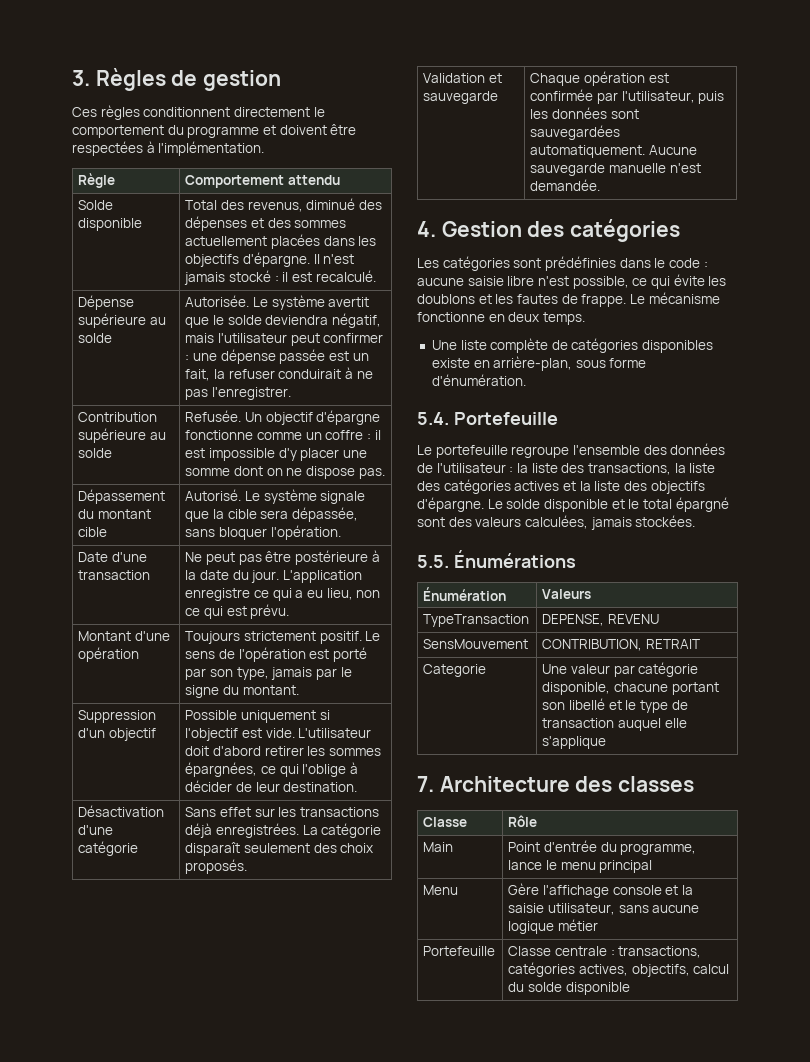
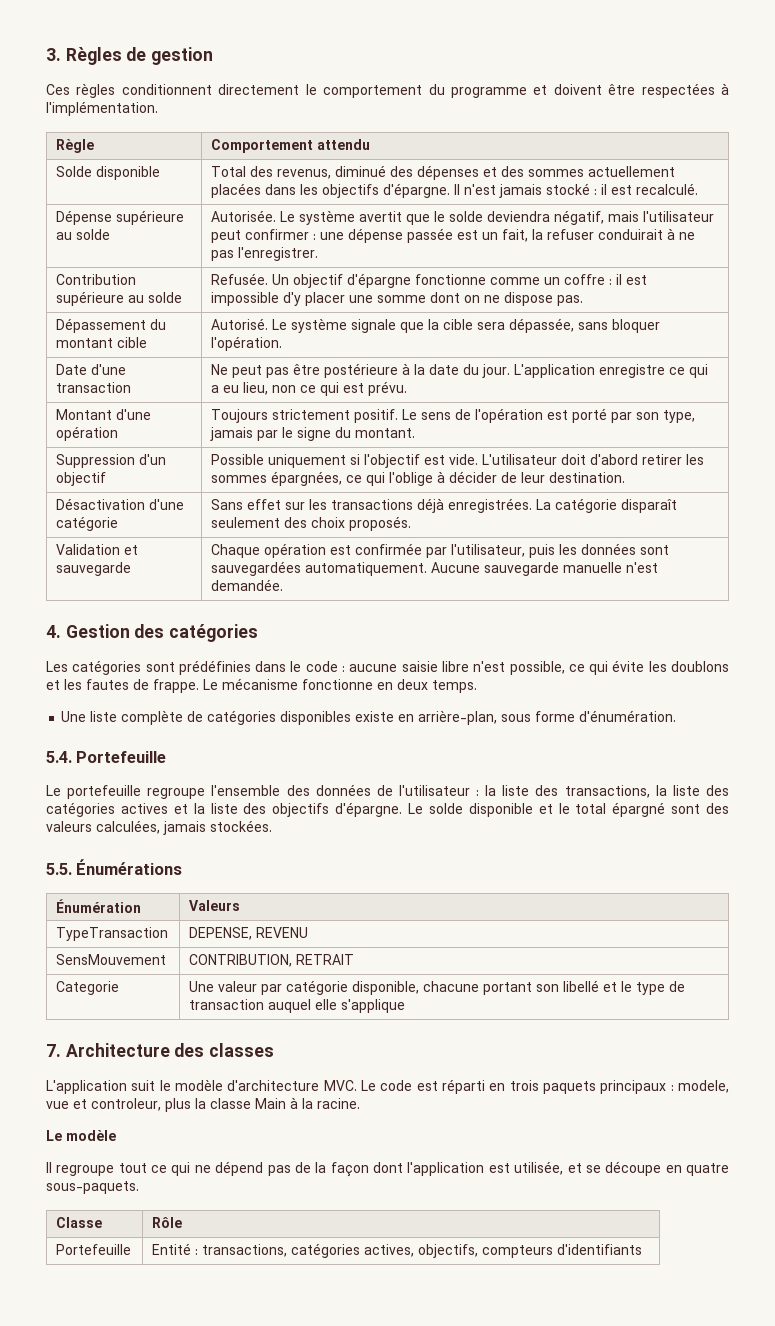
+ L'application suit le modèle d'architecture MVC. Le code est réparti en trois paquets principaux : modele, vue et controleur, plus la classe Main à la racine.
+ Le modèle
+ Il regroupe tout ce qui ne dépend pas de la façon dont l'application est utilisée, et se découpe en quatre sous-paquets.
  Classe | Rôle
- Main | Point d'entrée du programme, lance le menu principal
- Menu | Gère l'affichage console et la saisie utilisateur, sans aucune logique métier
- Portefeuille | Classe centrale : transactions, catégories actives, objectifs, calcul du solde disponible
+ Portefeuille | Entité : transactions, catégories actives, objectifs, compteurs d'identifiants

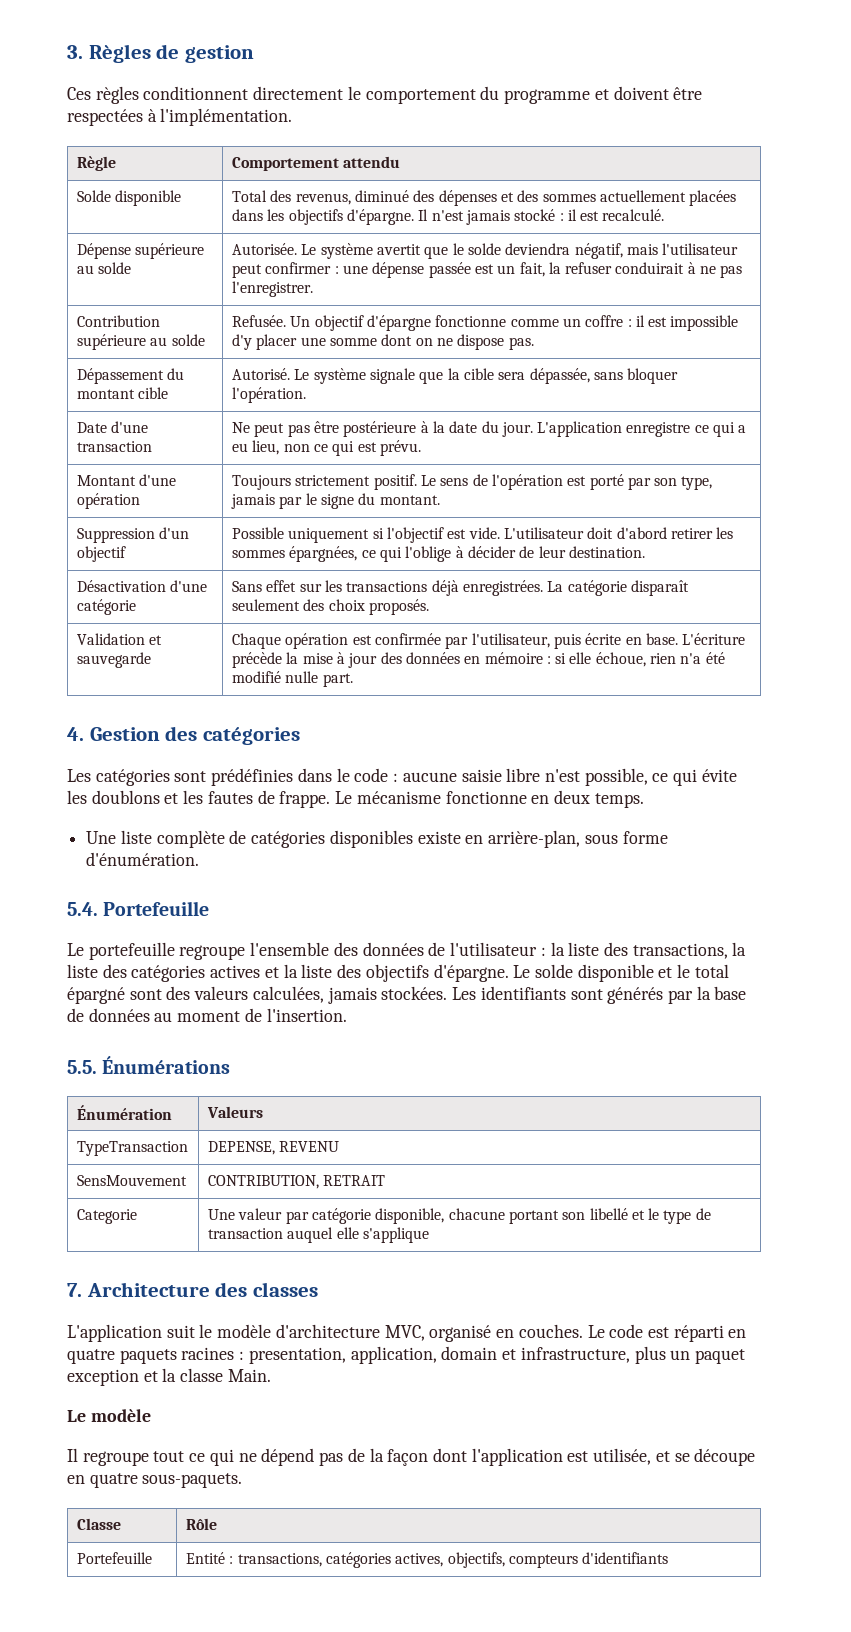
- Validation et sauvegarde | Chaque opération est confirmée par l'utilisateur, puis les données sont sauvegardées automatiquement. Aucune sauvegarde manuelle n'est demandée.
+ Validation et sauvegarde | Chaque opération est confirmée par l'utilisateur, puis écrite en base. L'écriture précède la mise à jour des données en mémoire : si elle échoue, rien n'a été modifié nulle part.
+ Les identifiants sont générés par la base de données au moment de l'insertion.
- L'application suit le modèle d'architecture MVC. Le code est réparti en trois paquets principaux : modele, vue et controleur, plus la classe Main à la racine.
+ L'application suit le modèle d'architecture MVC, organisé en couches. Le code est réparti en quatre paquets racines : presentation, application, domain et infrastructure, plus un paquet exception et la classe Main.

